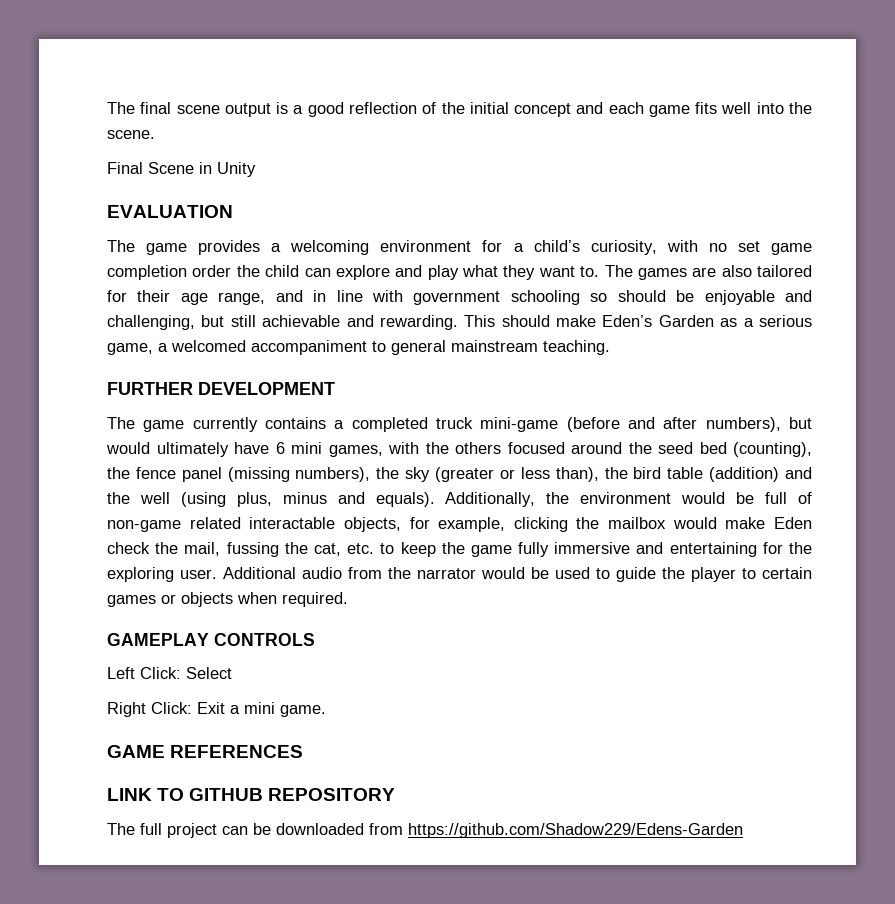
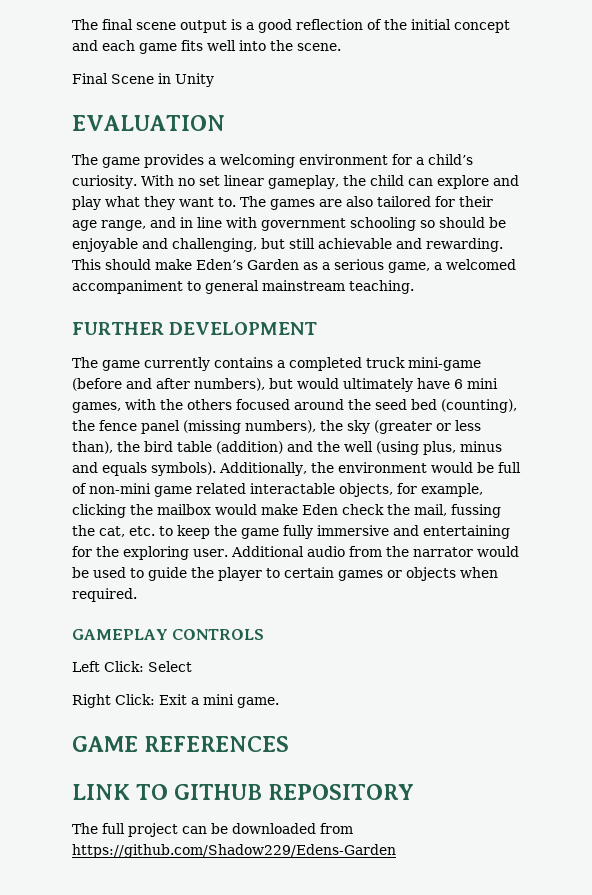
- The game provides a welcoming environment for a child’s curiosity, with no set game completion order the child can explore and play what they want to.
+ The game provides a welcoming environment for a child’s curiosity. With no set linear gameplay, the child can explore and play what they want to.
- The game currently contains a completed truck mini-game (before and after numbers), but would ultimately have 6 mini games, with the others focused around the seed bed (counting), the fence panel (missing numbers), the sky (greater or less than), the bird table (addition) and the well (using plus, minus and equals).
+ The game currently contains a completed truck mini-game (before and after numbers), but would ultimately have 6 mini games, with the others focused around the seed bed (counting), the fence panel (missing numbers), the sky (greater or less than), the bird table (addition) and the well (using plus, minus and equals symbols).
- Additionally, the environment would be full of non-game related interactable objects, for example, clicking the mailbox would make Eden check the mail, fussing the cat, etc. to keep the game fully immersive and entertaining for the exploring user.
+ Additionally, the environment would be full of non-mini game related interactable objects, for example, clicking the mailbox would make Eden check the mail, fussing the cat, etc. to keep the game fully immersive and entertaining for the exploring user.

